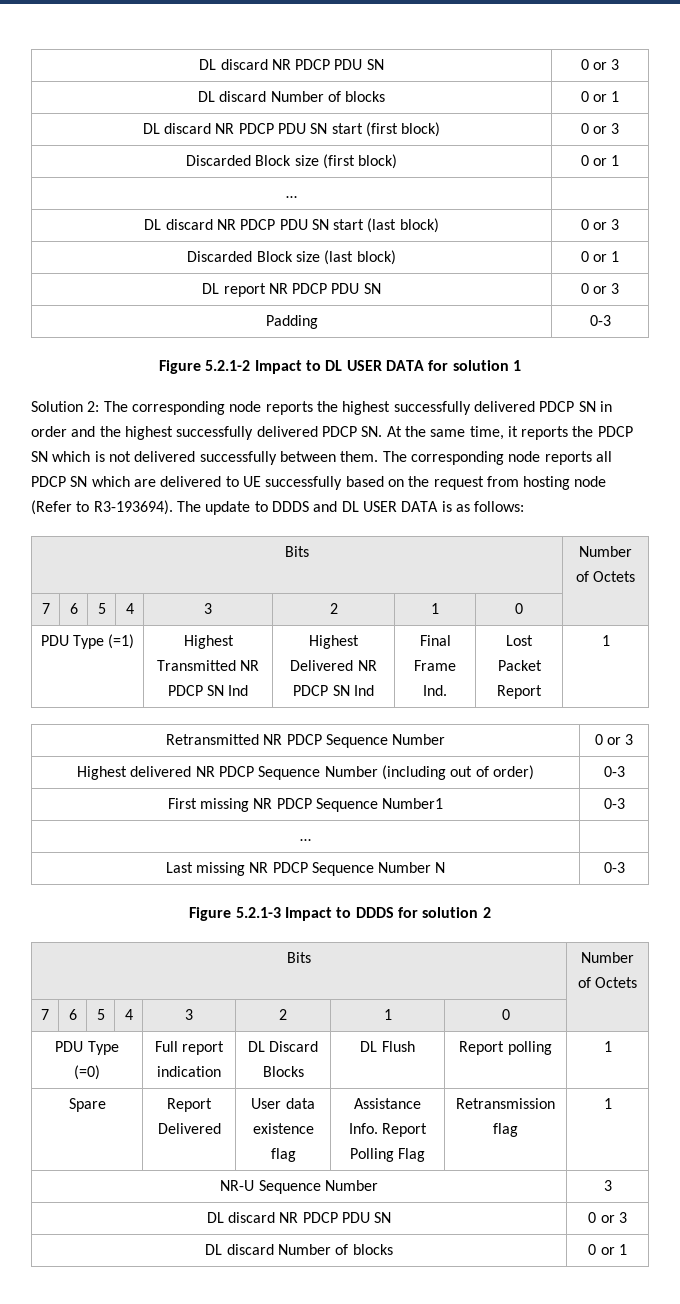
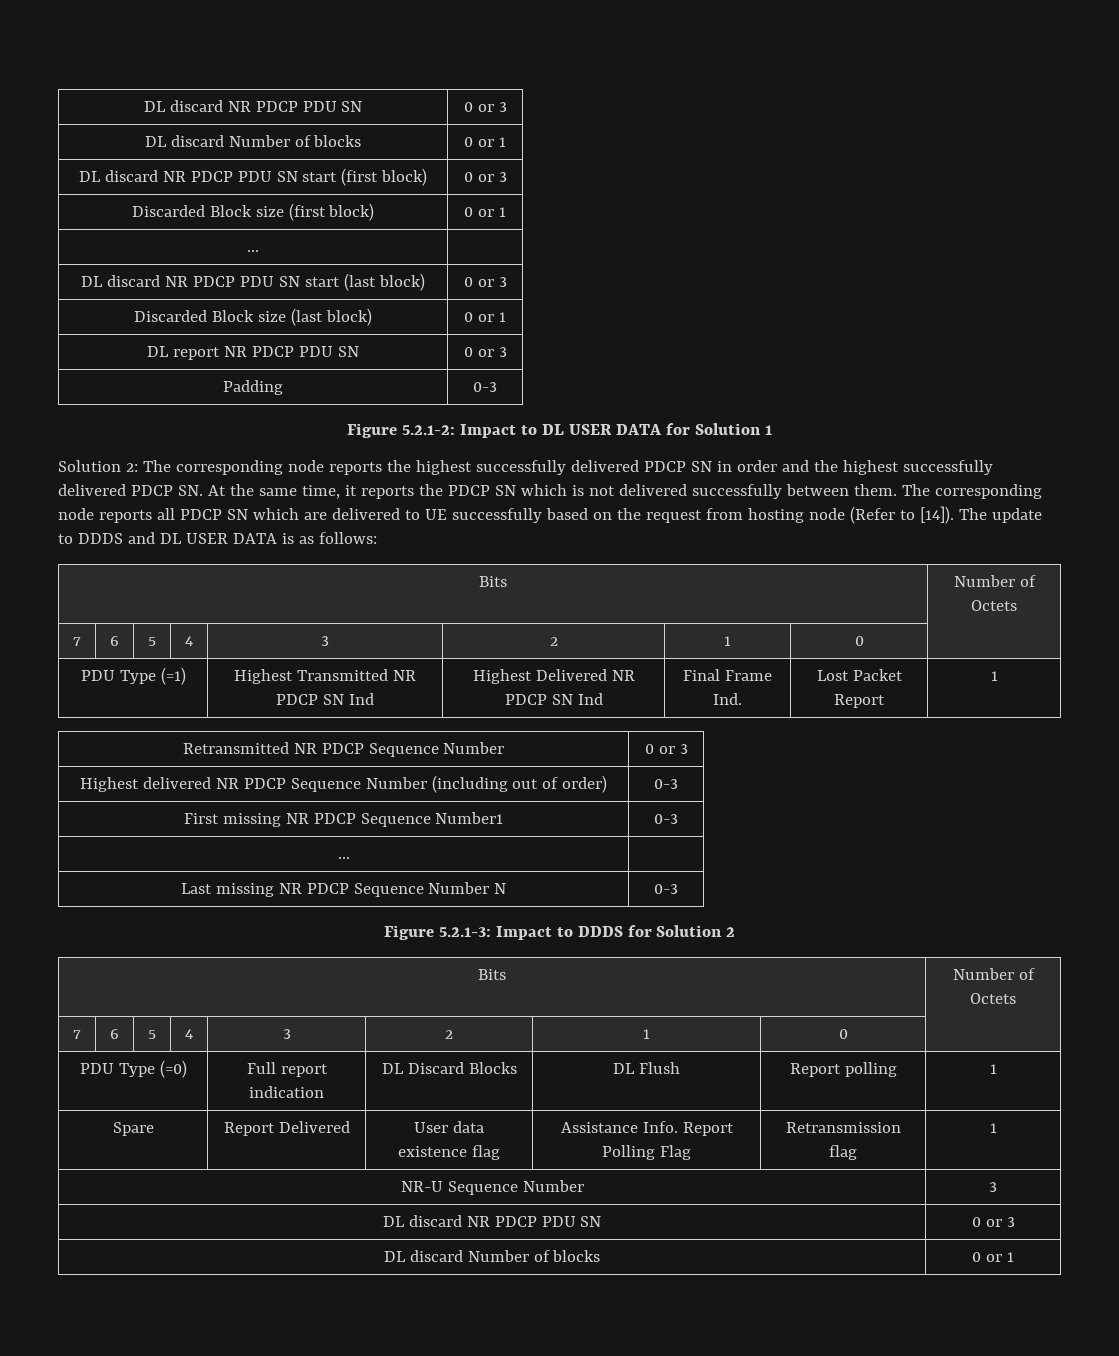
- Figure 5.2.1-2 Impact to DL USER DATA for solution 1
+ Figure 5.2.1-2: Impact to DL USER DATA for Solution 1
- The corresponding node reports all PDCP SN which are delivered to UE successfully based on the request from hosting node (Refer to R3-193694).
+ The corresponding node reports all PDCP SN which are delivered to UE successfully based on the request from hosting node (Refer to [14]).
- Figure 5.2.1-3 Impact to DDDS for solution 2
+ Figure 5.2.1-3: Impact to DDDS for Solution 2

